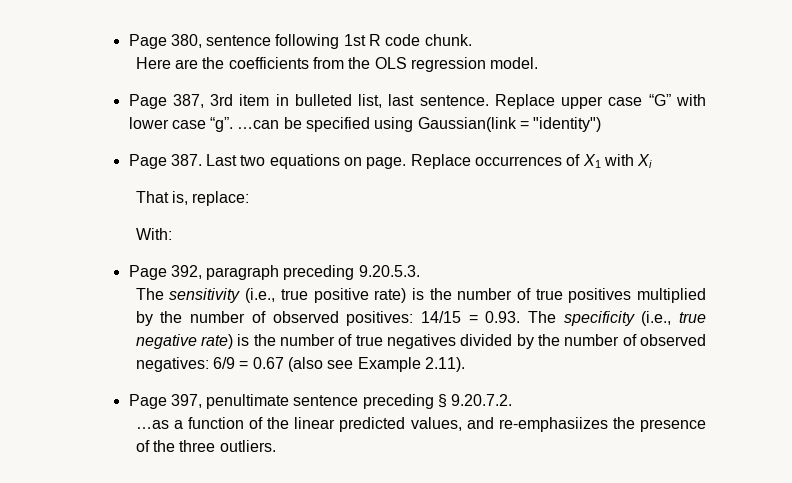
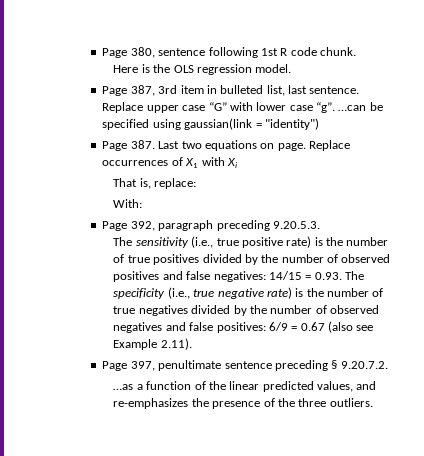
- Here are the coefficients from the OLS regression model.
+ Here is the OLS regression model.
- …can be specified using Gaussian(link = "identity")
+ …can be specified using gaussian(link = "identity")
- The sensitivity (i.e., true positive rate) is the number of true positives multiplied by the number of observed positives: 14/15 = 0.93. The specificity (i.e., true negative rate) is the number of true negatives divided by the number of observed negatives: 6/9 = 0.67 (also see Example 2.11).
+ The sensitivity (i.e., true positive rate) is the number of true positives divided by the number of observed positives and false negatives: 14/15 = 0.93. The specificity (i.e., true negative rate) is the number of true negatives divided by the number of observed negatives and false positives: 6/9 = 0.67 (also see Example 2.11).
- …as a function of the linear predicted values, and re-emphasiizes the presence of the three outliers.
+ …as a function of the linear predicted values, and re-emphasizes the presence of the three outliers.

